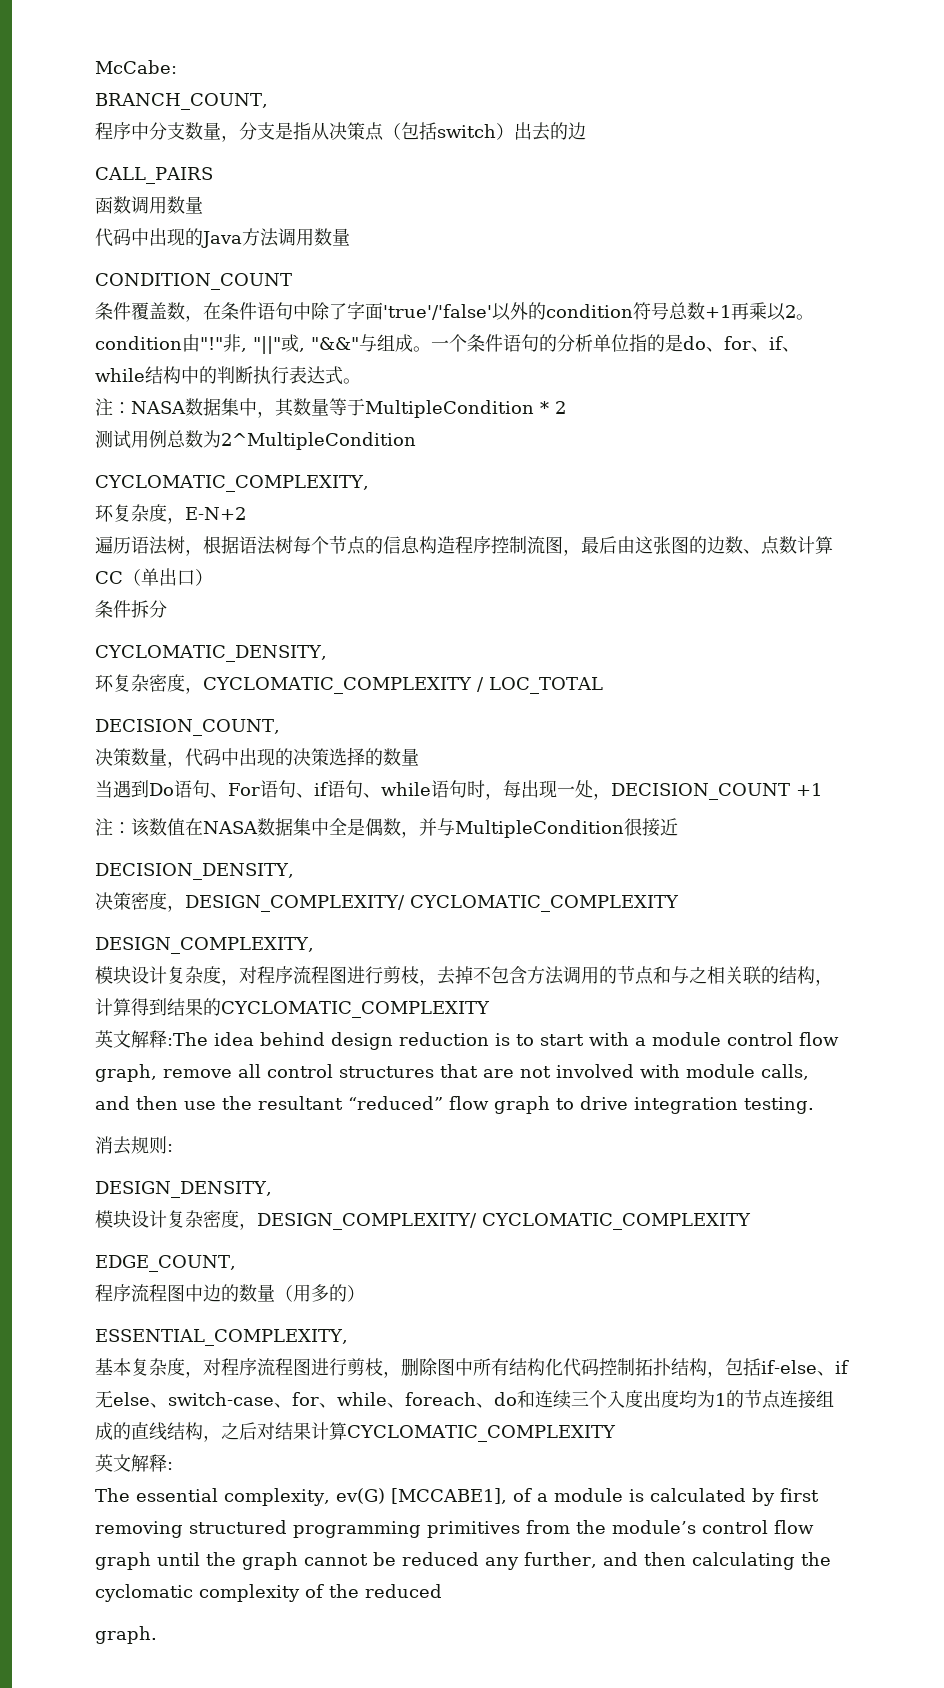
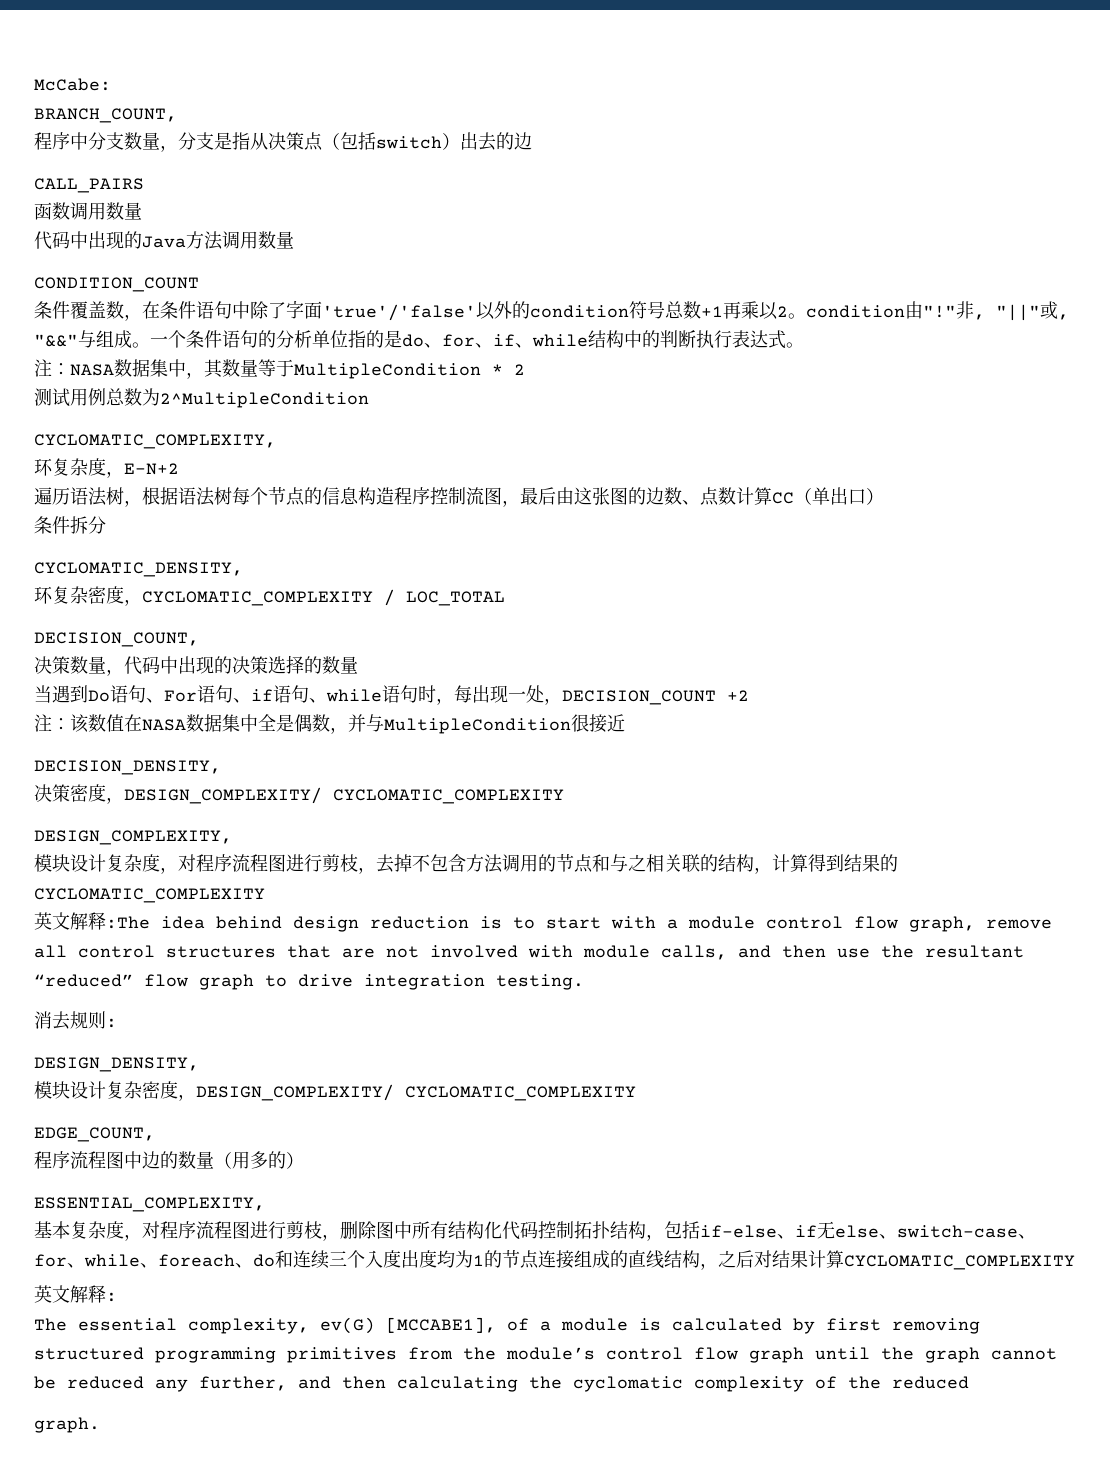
- 当遇到Do语句、For语句、if语句、while语句时，每出现一处，DECISION_COUNT +1
+ 当遇到Do语句、For语句、if语句、while语句时，每出现一处，DECISION_COUNT +2

